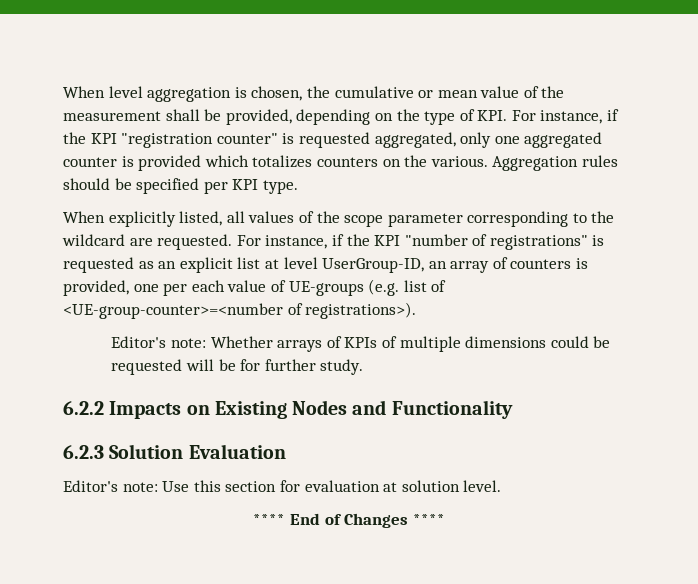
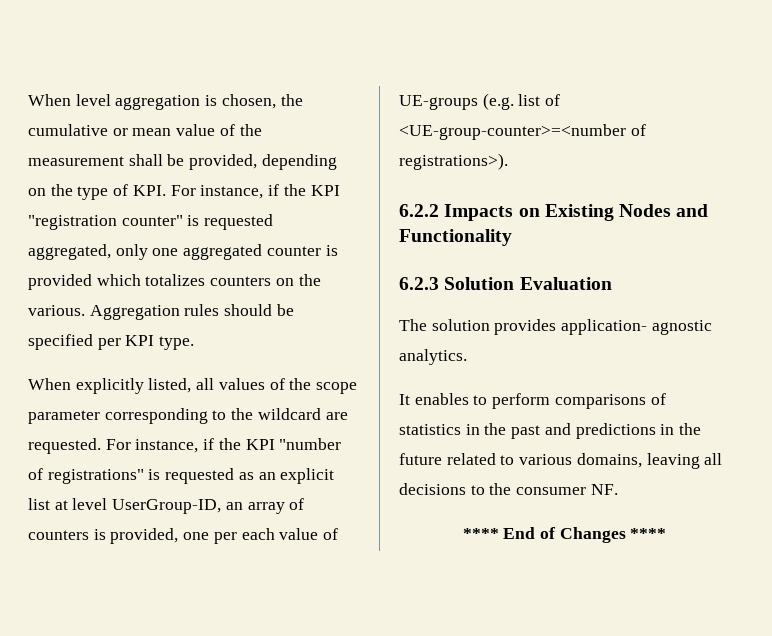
- Editor's note: Whether arrays of KPIs of multiple dimensions could be requested will be for further study.
- Editor's note: Use this section for evaluation at solution level.
+ The solution provides application- agnostic analytics.
+ It enables to perform comparisons of statistics in the past and predictions in the future related to various domains, leaving all decisions to the consumer NF.

